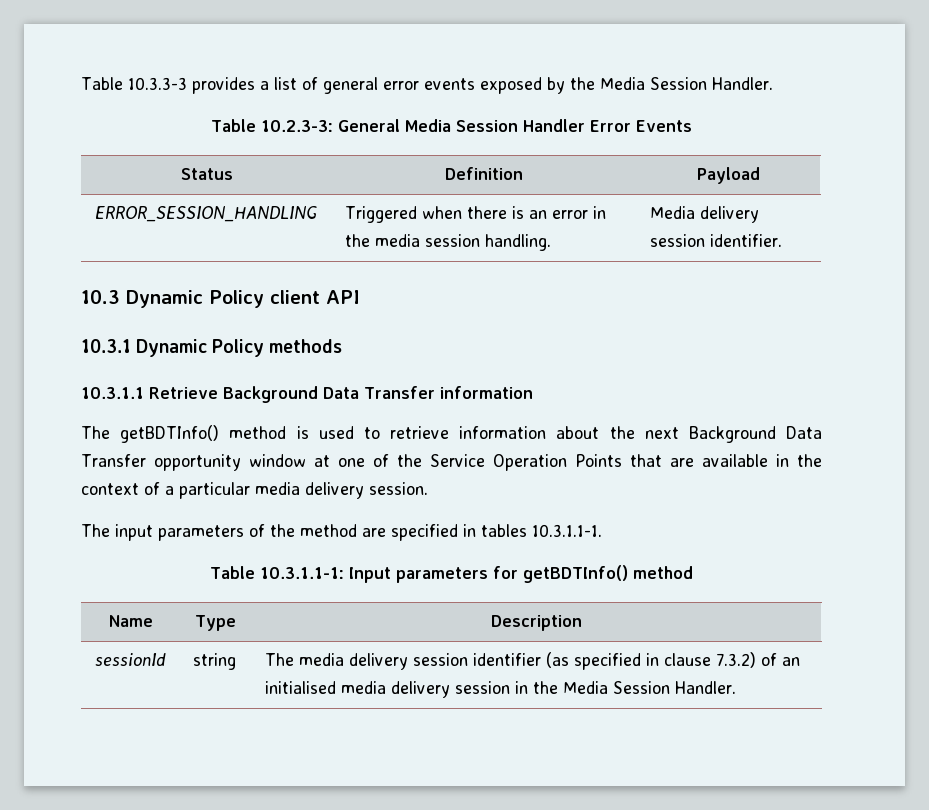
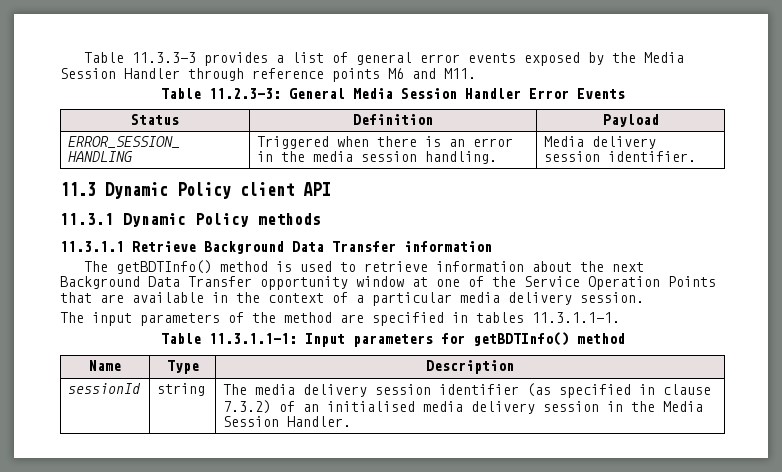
- Table 10.3.3-3 provides a list of general error events exposed by the Media Session Handler.
- Table 10.2.3-3: General Media Session Handler Error Events
+ Table 11.3.3-3 provides a list of general error events exposed by the Media Session Handler through reference points M6 and M11.
+ Table 11.2.3-3: General Media Session Handler Error Events
- 10.3 Dynamic Policy client API
+ 11.3 Dynamic Policy client API
- 10.3.1 Dynamic Policy methods
+ 11.3.1 Dynamic Policy methods
- 10.3.1.1 Retrieve Background Data Transfer information
+ 11.3.1.1 Retrieve Background Data Transfer information
- The input parameters of the method are specified in tables 10.3.1.1-1.
- Table 10.3.1.1-1: Input parameters for getBDTInfo() method
+ The input parameters of the method are specified in tables 11.3.1.1-1.
+ Table 11.3.1.1-1: Input parameters for getBDTInfo() method

